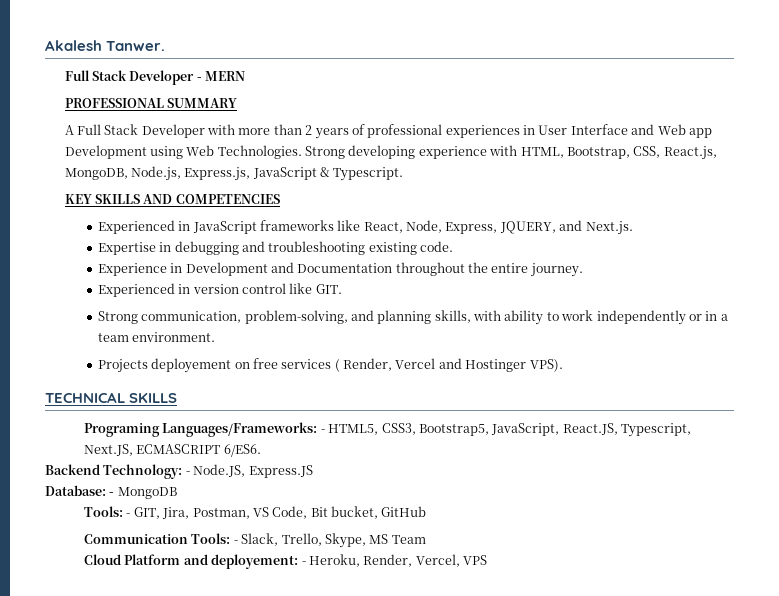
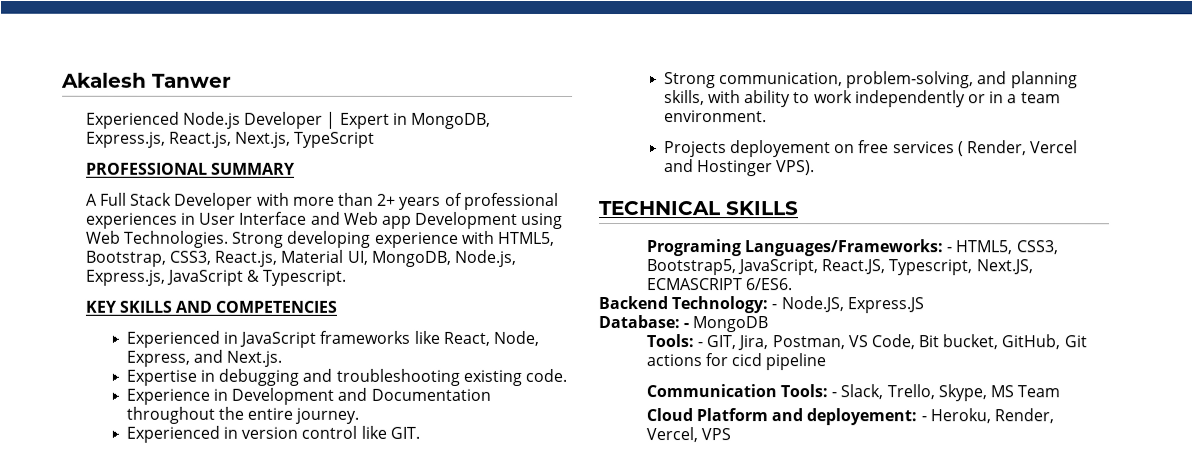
- Akalesh Tanwer.
- Full Stack Developer - MERN
+ Akalesh Tanwer
+ Experienced Node.js Developer | Expert in MongoDB, Express.js, React.js, Next.js, TypeScript
- A Full Stack Developer with more than 2 years of professional experiences in User Interface and Web app Development using Web Technologies.
+ A Full Stack Developer with more than 2+ years of professional experiences in User Interface and Web app Development using Web Technologies.
- Strong developing experience with HTML, Bootstrap, CSS, React.js, MongoDB, Node.js, Express.js, JavaScript & Typescript.
+ Strong developing experience with HTML5, Bootstrap, CSS3, React.js, Material UI, MongoDB, Node.js, Express.js, JavaScript & Typescript.
- Experienced in JavaScript frameworks like React, Node, Express, JQUERY, and Next.js.
+ Experienced in JavaScript frameworks like React, Node, Express, and Next.js.
- Tools: - GIT, Jira, Postman, VS Code, Bit bucket, GitHub
+ Tools: - GIT, Jira, Postman, VS Code, Bit bucket, GitHub, Git actions for cicd pipeline

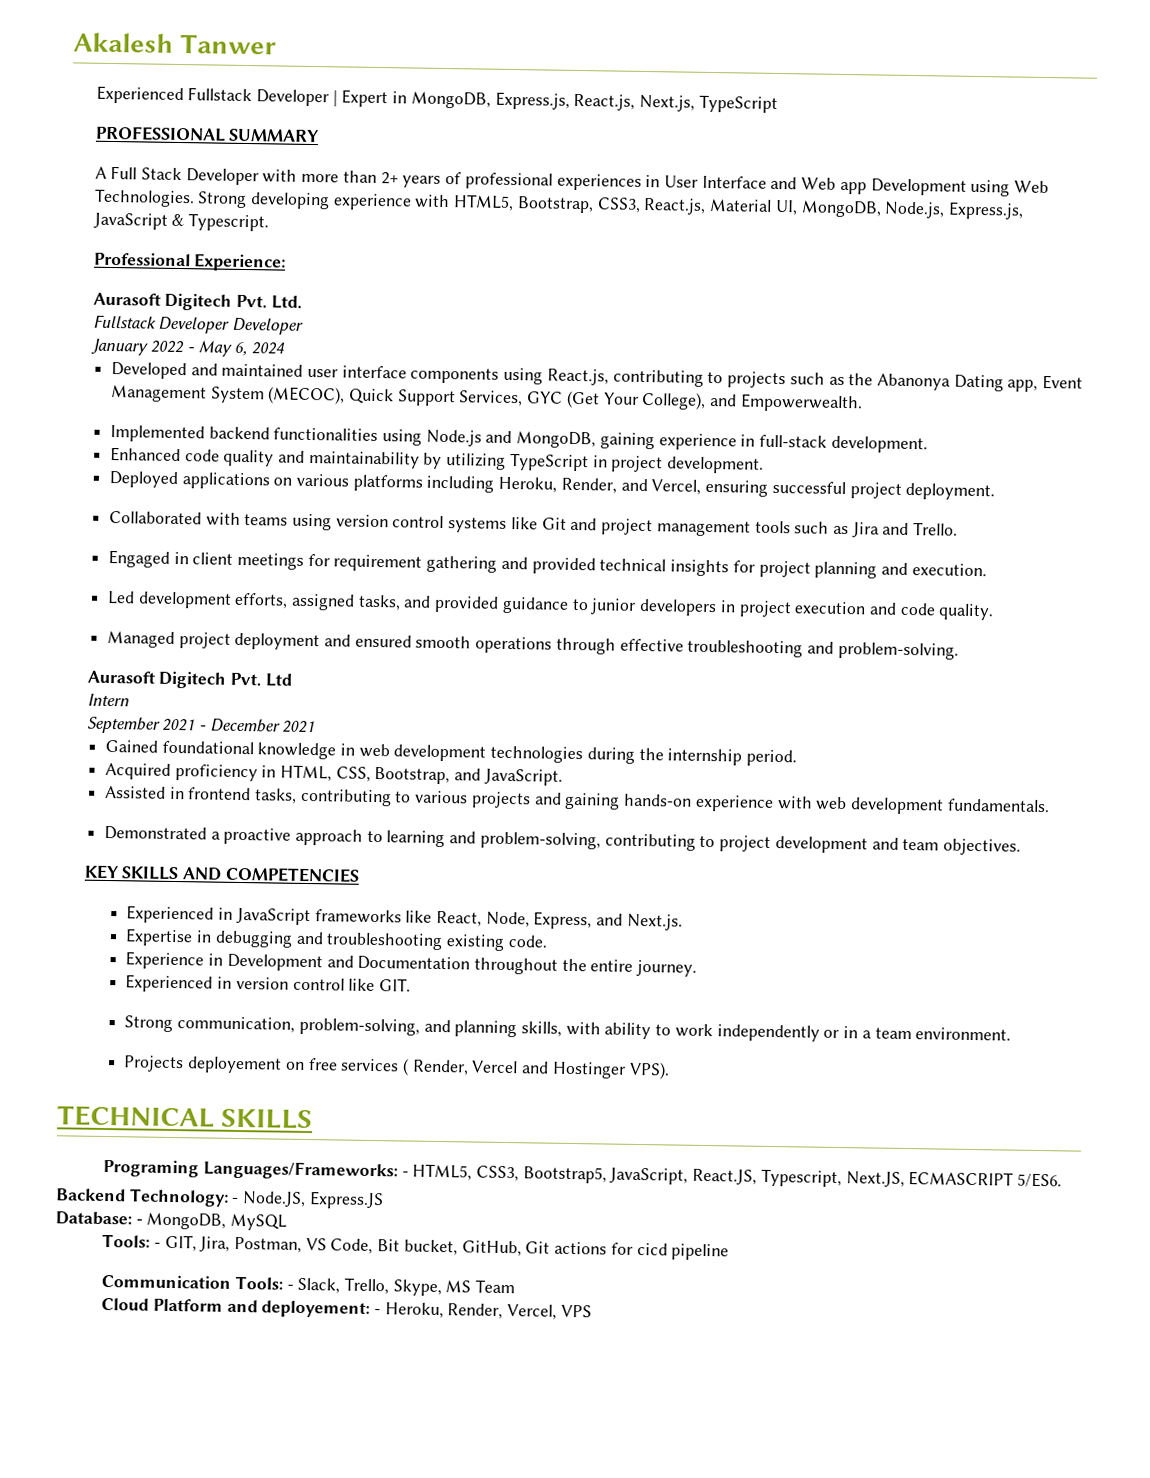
- Experienced Node.js Developer | Expert in MongoDB, Express.js, React.js, Next.js, TypeScript
+ Experienced Fullstack Developer | Expert in MongoDB, Express.js, React.js, Next.js, TypeScript
+ Professional Experience:
+ Aurasoft Digitech Pvt. Ltd.
+ Fullstack Developer Developer
+ January 2022 - May 6, 2024
+ Developed and maintained user interface components using React.js, contributing to projects such as the Abanonya Dating app, Event Management System (MECOC), Quick Support Services, GYC (Get Your College), and Empowerwealth.
+ Implemented backend functionalities using Node.js and MongoDB, gaining experience in full-stack development.
+ Enhanced code quality and maintainability by utilizing TypeScript in project development.
+ Deployed applications on various platforms including Heroku, Render, and Vercel, ensuring successful project deployment.
+ Collaborated with teams using version control systems like Git and project management tools such as Jira and Trello.
+ Engaged in client meetings for requirement gathering and provided technical insights for project planning and execution.
+ Led development efforts, assigned tasks, and provided guidance to junior developers in project execution and code quality.
+ Managed project deployment and ensured smooth operations through effective troubleshooting and problem-solving.
+ Aurasoft Digitech Pvt. Ltd
+ Intern
+ September 2021 - December 2021
+ Gained foundational knowledge in web development technologies during the internship period.
+ Acquired proficiency in HTML, CSS, Bootstrap, and JavaScript.
+ Assisted in frontend tasks, contributing to various projects and gaining hands-on experience with web development fundamentals.
+ Demonstrated a proactive approach to learning and problem-solving, contributing to project development and team objectives.
- Programing Languages/Frameworks: - HTML5, CSS3, Bootstrap5, JavaScript, React.JS, Typescript, Next.JS, ECMASCRIPT 6/ES6.
+ Programing Languages/Frameworks: - HTML5, CSS3, Bootstrap5, JavaScript, React.JS, Typescript, Next.JS, ECMASCRIPT 5/ES6.
- Database: - MongoDB
+ Database: - MongoDB, MySQL

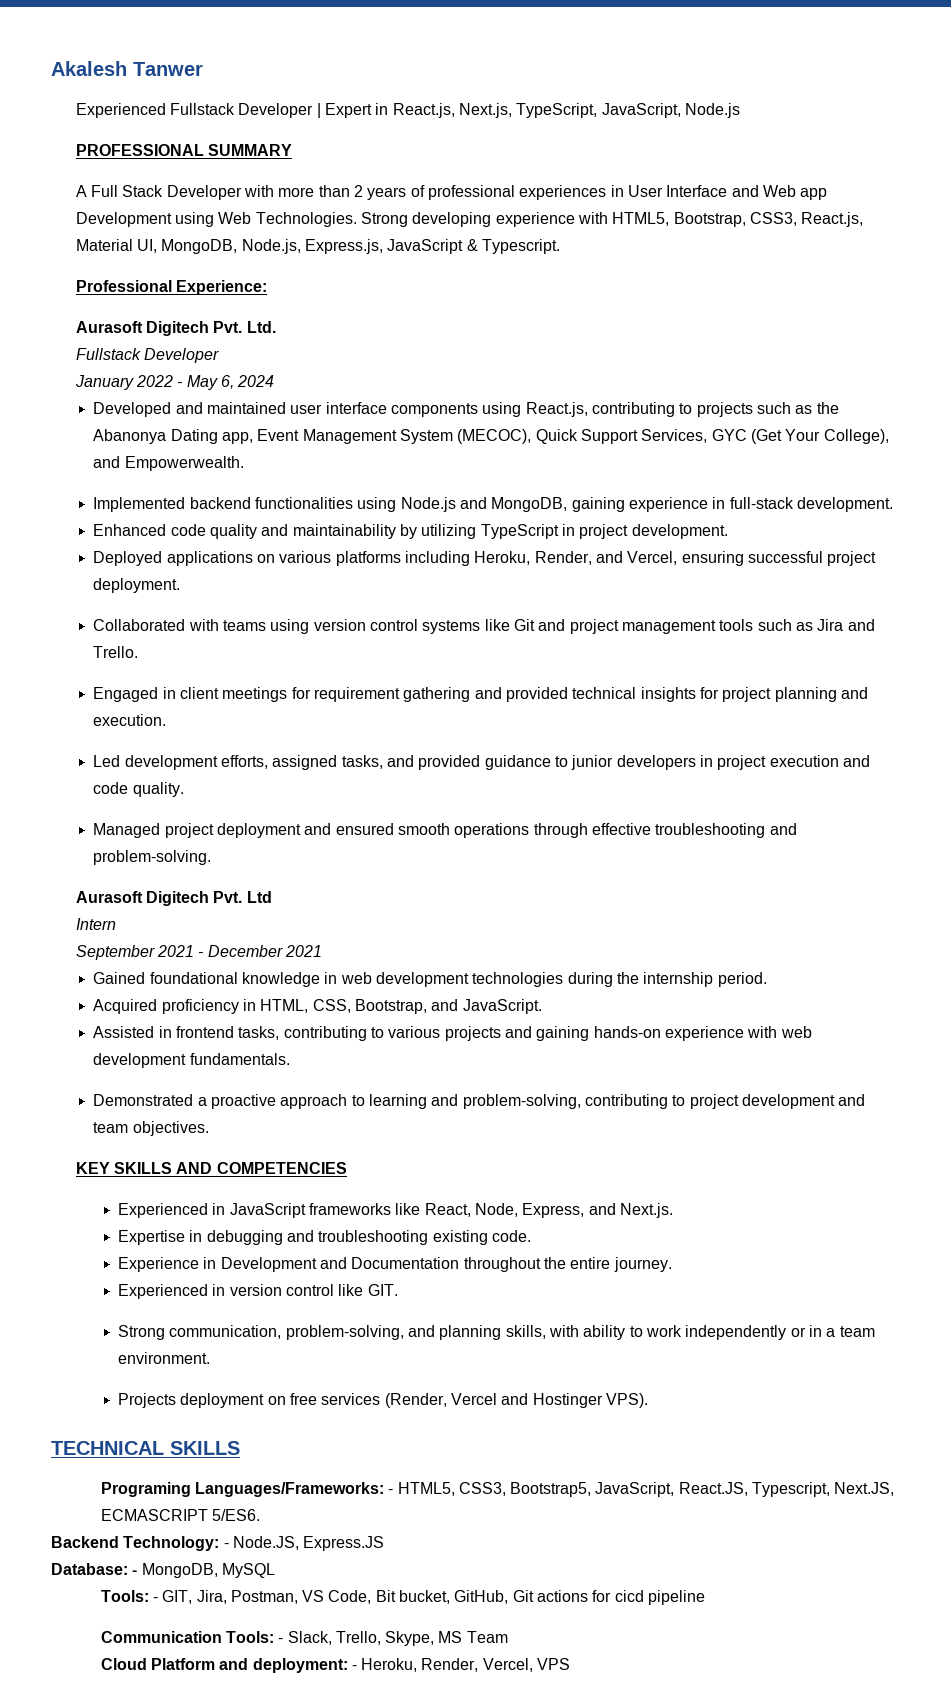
- Experienced Fullstack Developer | Expert in MongoDB, Express.js, React.js, Next.js, TypeScript
+ Experienced Fullstack Developer | Expert in React.js, Next.js, TypeScript, JavaScript, Node.js
- A Full Stack Developer with more than 2+ years of professional experiences in User Interface and Web app Development using Web Technologies.
+ A Full Stack Developer with more than 2 years of professional experiences in User Interface and Web app Development using Web Technologies.
  Aurasoft Digitech Pvt. Ltd.
- Fullstack Developer Developer
+ Fullstack Developer
- Projects deployement on free services ( Render, Vercel and Hostinger VPS).
+ Projects deployment on free services (Render, Vercel and Hostinger VPS).
- Cloud Platform and deployement: - Heroku, Render, Vercel, VPS
+ Cloud Platform and deployment: - Heroku, Render, Vercel, VPS

